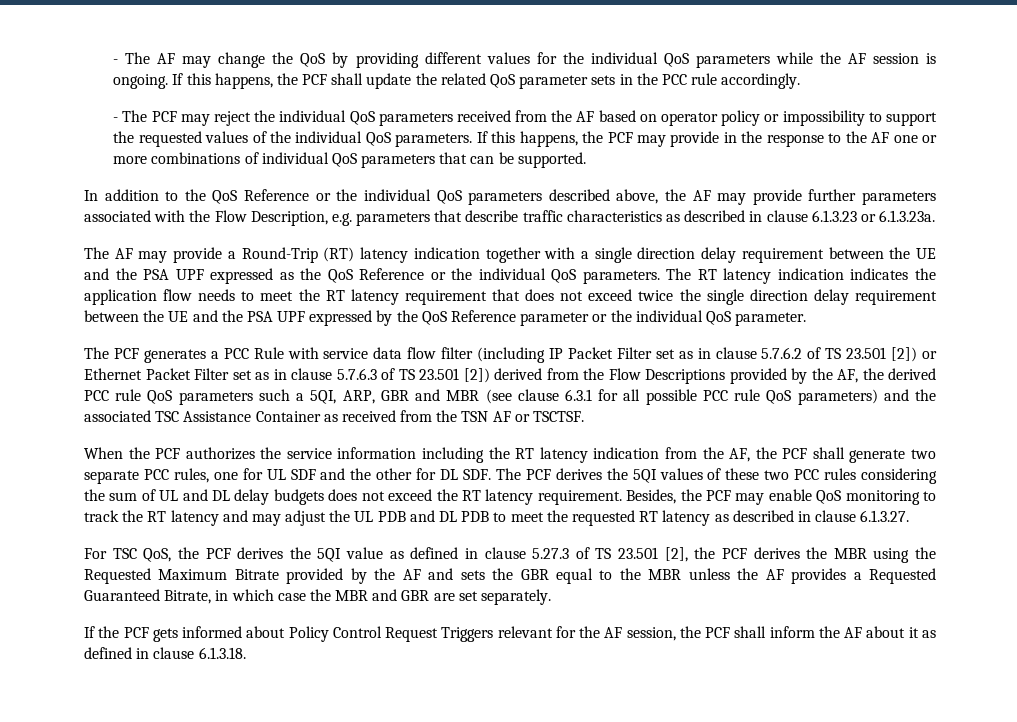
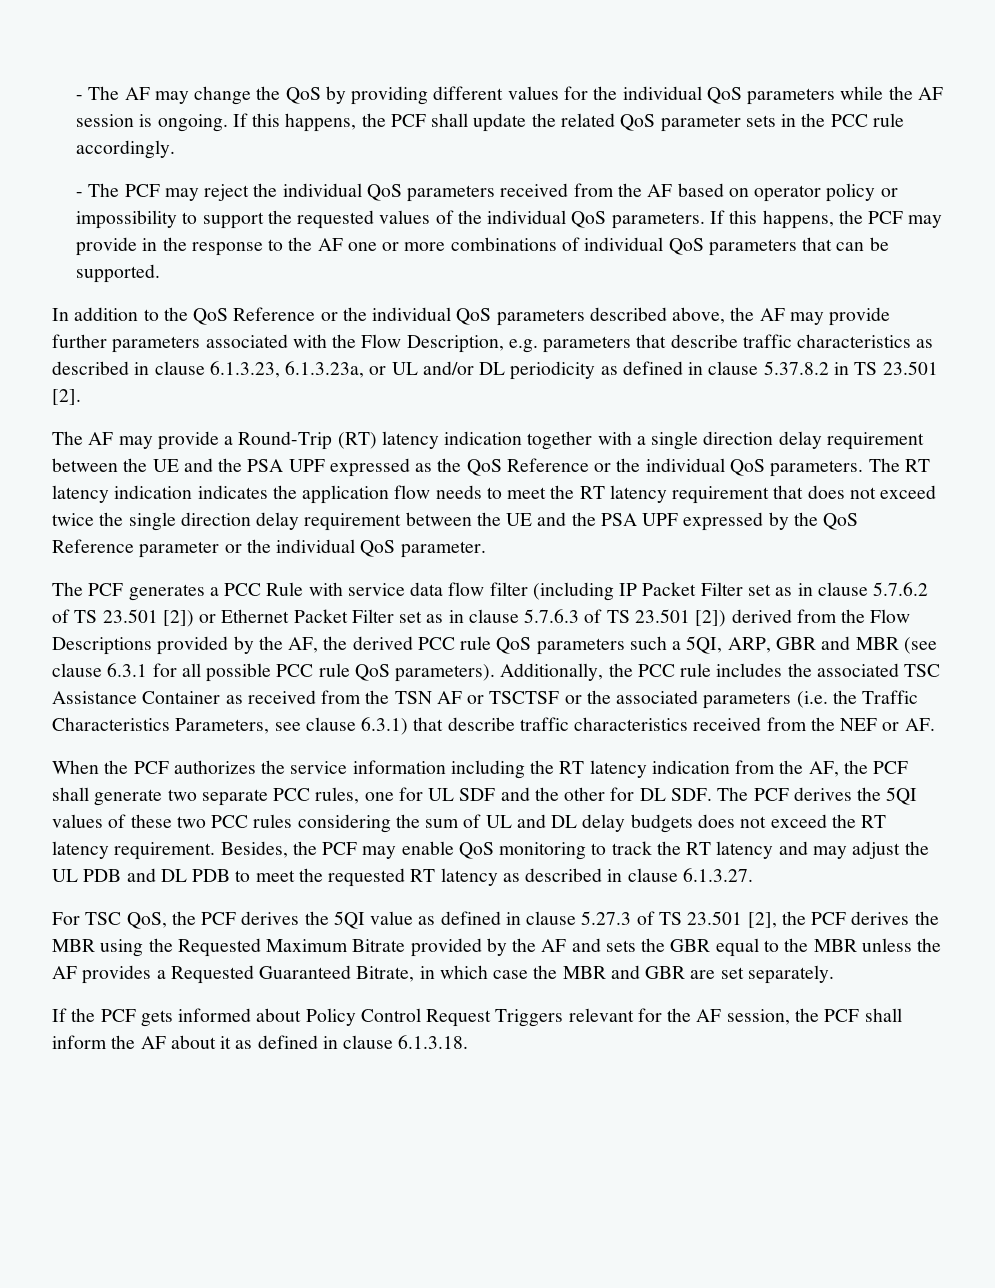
- In addition to the QoS Reference or the individual QoS parameters described above, the AF may provide further parameters associated with the Flow Description, e.g. parameters that describe traffic characteristics as described in clause 6.1.3.23 or 6.1.3.23a.
+ In addition to the QoS Reference or the individual QoS parameters described above, the AF may provide further parameters associated with the Flow Description, e.g. parameters that describe traffic characteristics as described in clause 6.1.3.23, 6.1.3.23a, or UL and/or DL periodicity as defined in clause 5.37.8.2 in TS 23.501 [2].
- The PCF generates a PCC Rule with service data flow filter (including IP Packet Filter set as in clause 5.7.6.2 of TS 23.501 [2]) or Ethernet Packet Filter set as in clause 5.7.6.3 of TS 23.501 [2]) derived from the Flow Descriptions provided by the AF, the derived PCC rule QoS parameters such a 5QI, ARP, GBR and MBR (see clause 6.3.1 for all possible PCC rule QoS parameters) and the associated TSC Assistance Container as received from the TSN AF or TSCTSF.
+ The PCF generates a PCC Rule with service data flow filter (including IP Packet Filter set as in clause 5.7.6.2 of TS 23.501 [2]) or Ethernet Packet Filter set as in clause 5.7.6.3 of TS 23.501 [2]) derived from the Flow Descriptions provided by the AF, the derived PCC rule QoS parameters such a 5QI, ARP, GBR and MBR (see clause 6.3.1 for all possible PCC rule QoS parameters). Additionally, the PCC rule includes the associated TSC Assistance Container as received from the TSN AF or TSCTSF or the associated parameters (i.e. the Traffic Characteristics Parameters, see clause 6.3.1) that describe traffic characteristics received from the NEF or AF.

